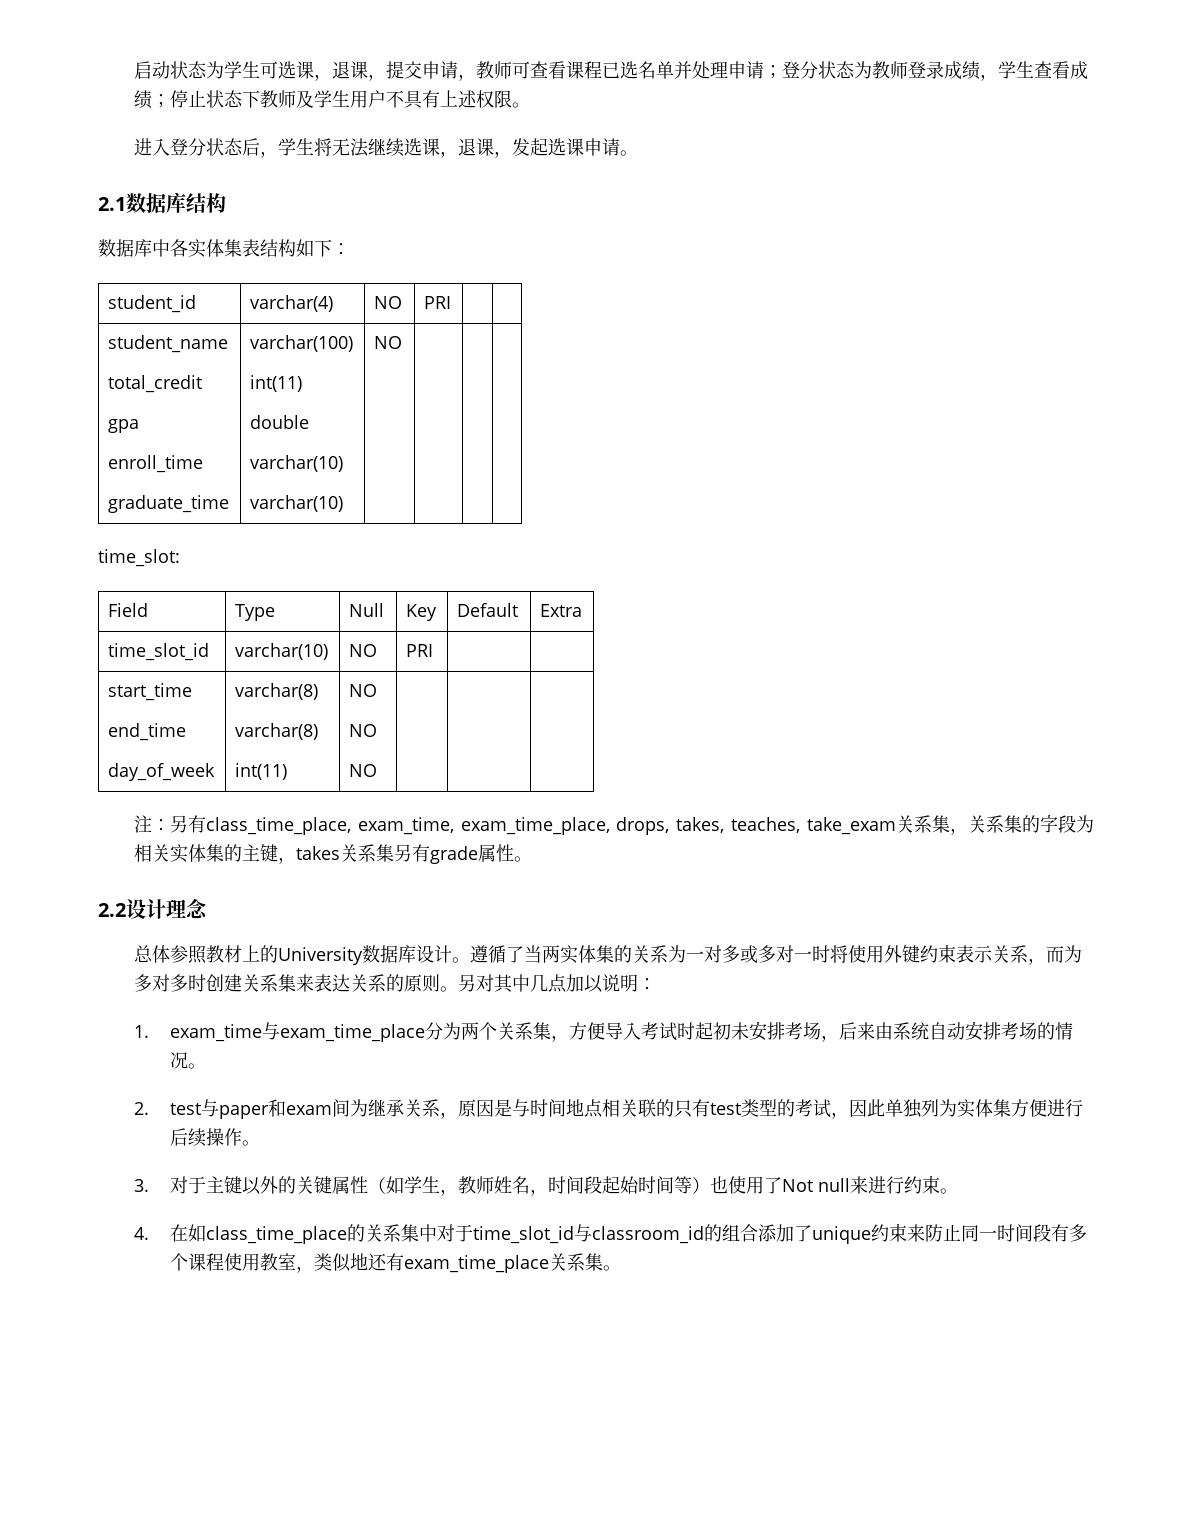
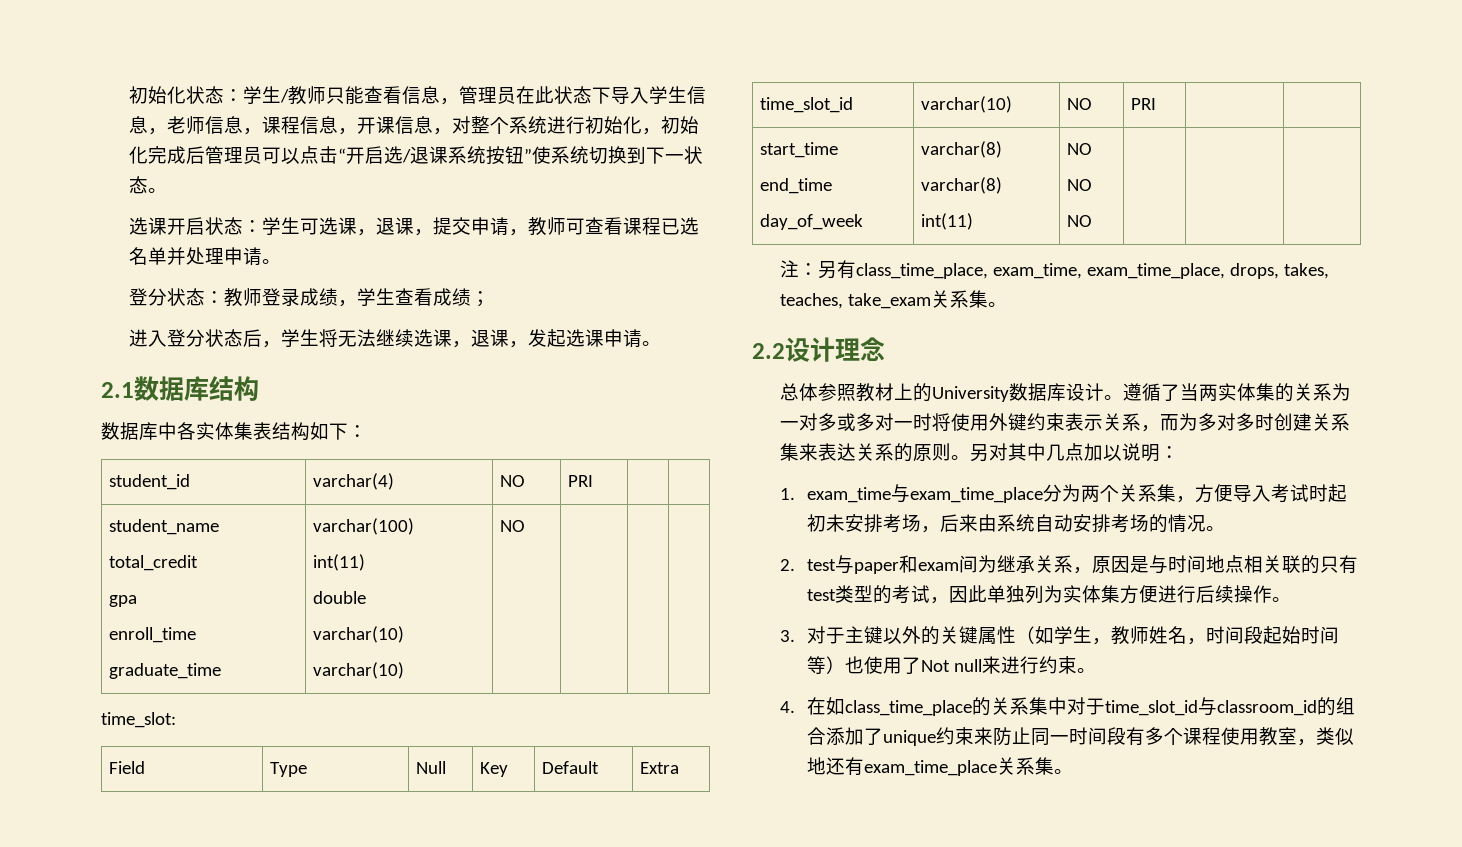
- 启动状态为学生可选课，退课，提交申请，教师可查看课程已选名单并处理申请；登分状态为教师登录成绩，学生查看成绩；停止状态下教师及学生用户不具有上述权限。
+ 初始化状态：学生/教师只能查看信息，管理员在此状态下导入学生信息，老师信息，课程信息，开课信息，对整个系统进行初始化，初始化完成后管理员可以点击“开启选/退课系统按钮”使系统切换到下一状态。
+ 选课开启状态：学生可选课，退课，提交申请，教师可查看课程已选名单并处理申请。
+ 登分状态：教师登录成绩，学生查看成绩；
- 注：另有class_time_place, exam_time, exam_time_place, drops, takes, teaches, take_exam关系集，关系集的字段为相关实体集的主键，takes关系集另有grade属性。
+ 注：另有class_time_place, exam_time, exam_time_place, drops, takes, teaches, take_exam关系集。

